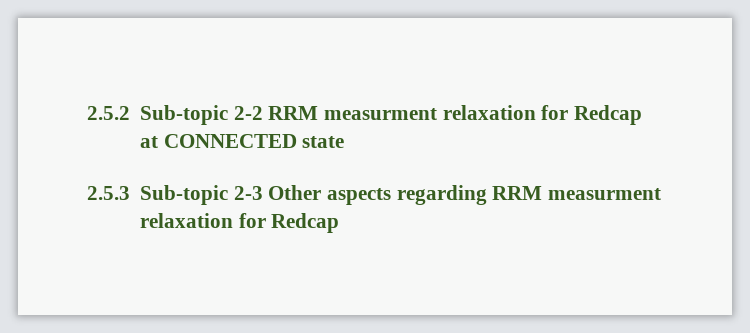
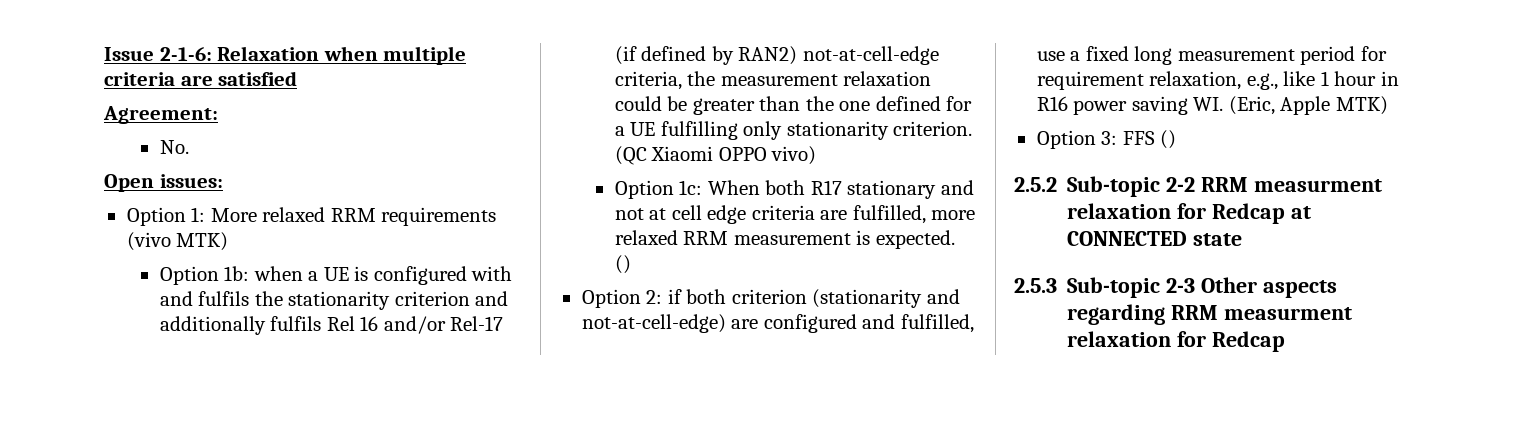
+ Issue 2-1-6: Relaxation when multiple criteria are satisfied
+ Agreement:
+ No.
+ Open issues:
+ Option 1: More relaxed RRM requirements (vivo MTK)
+ Option 1b: when a UE is configured with and fulfils the stationarity criterion and additionally fulfils Rel 16 and/or Rel-17 (if defined by RAN2) not-at-cell-edge criteria, the measurement relaxation could be greater than the one defined for a UE fulfilling only stationarity criterion. (QC Xiaomi OPPO vivo)
+ Option 1c: When both R17 stationary and not at cell edge criteria are fulfilled, more relaxed RRM measurement is expected. ()
+ Option 2: if both criterion (stationarity and not-at-cell-edge) are configured and fulfilled, use a fixed long measurement period for requirement relaxation, e.g., like 1 hour in R16 power saving WI. (Eric, Apple MTK)
+ Option 3: FFS ()

